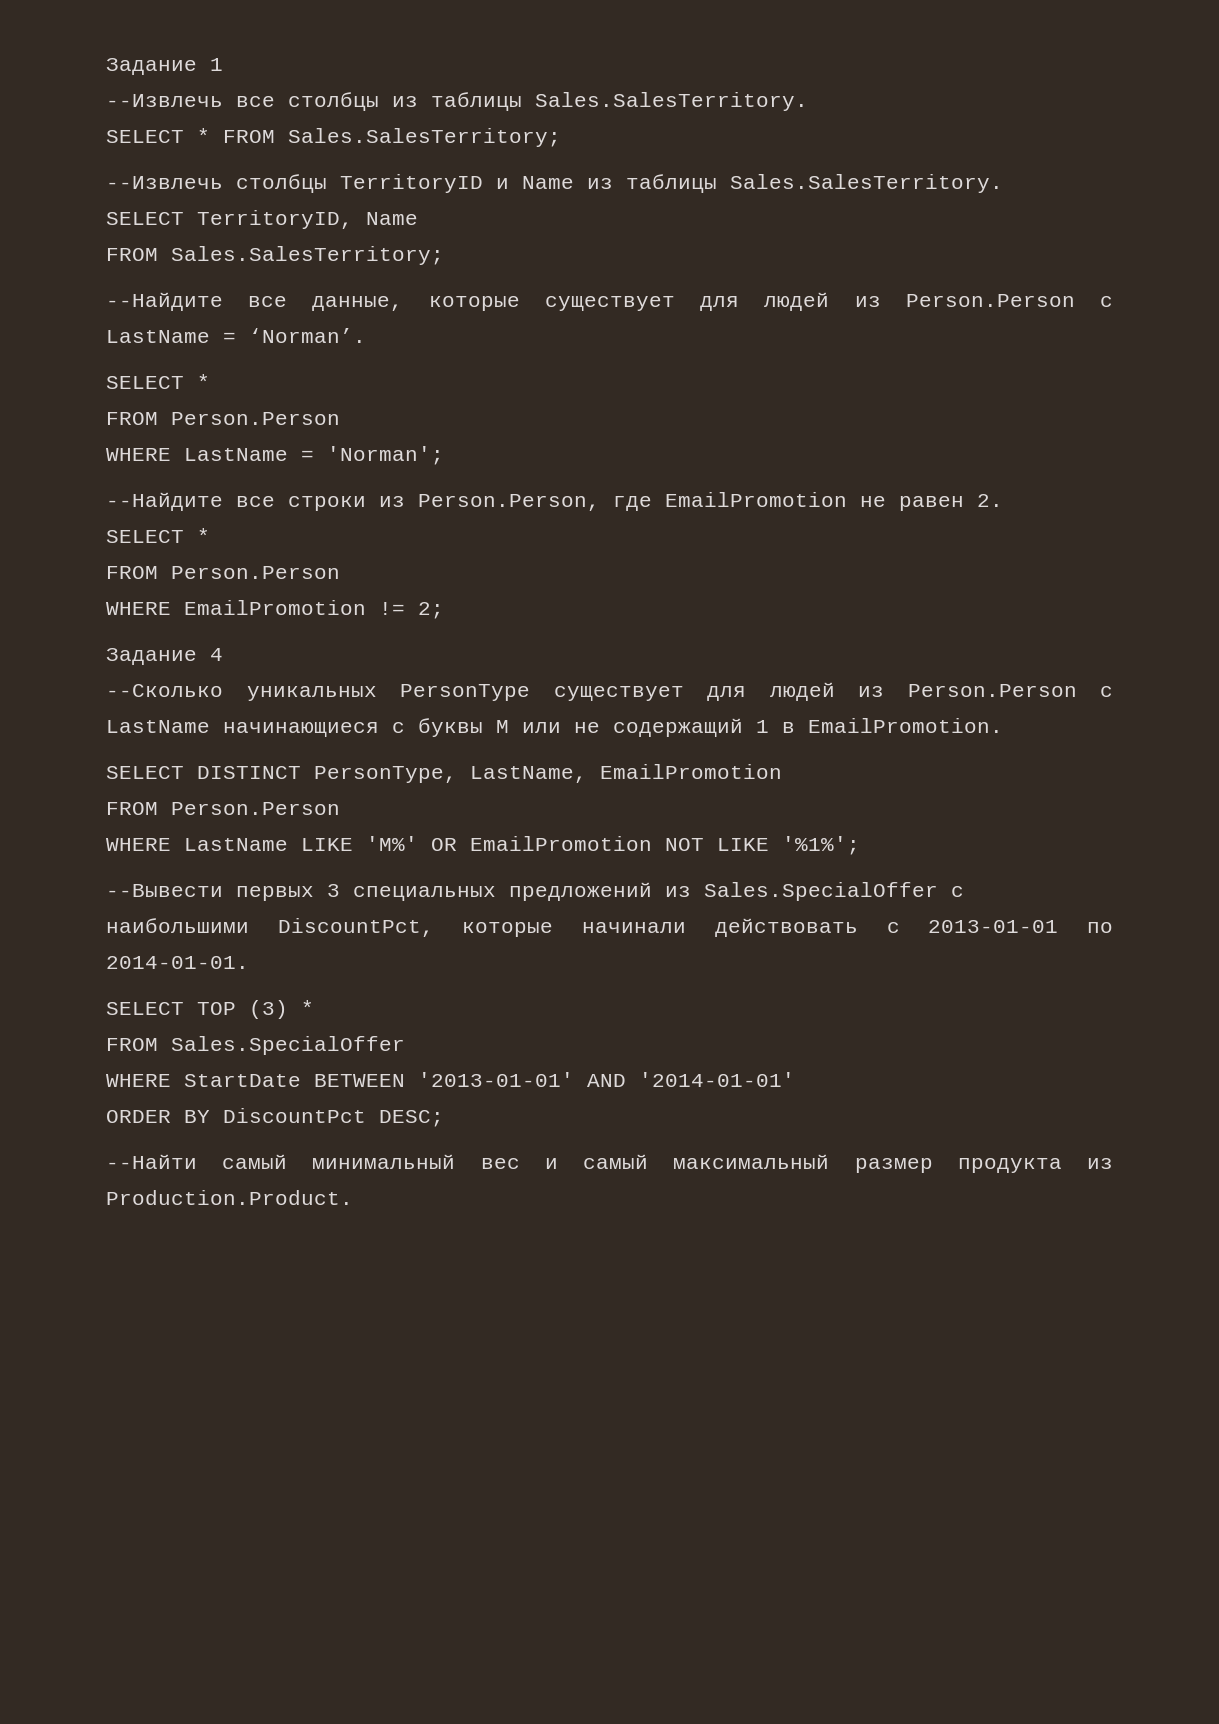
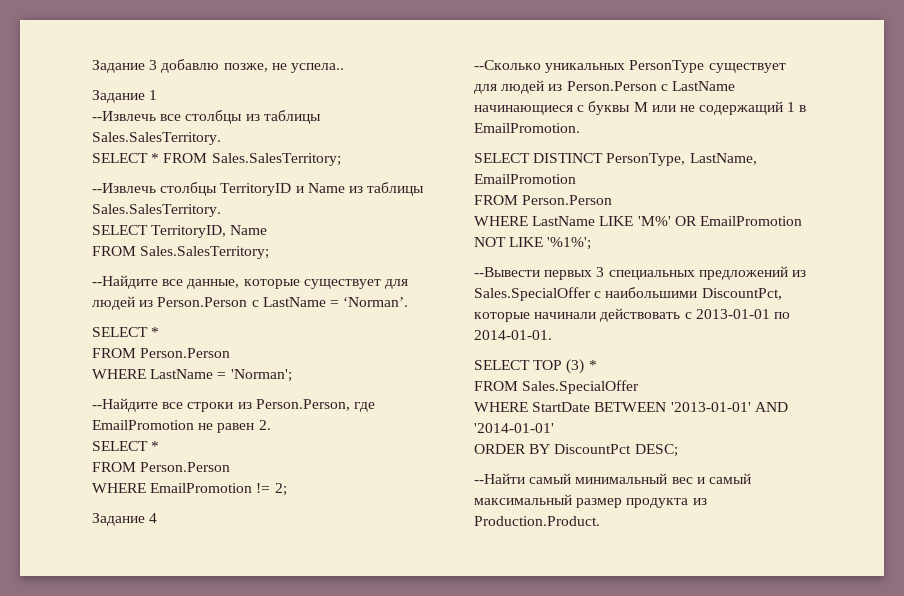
+ Задание 3 добавлю позже, не успела..

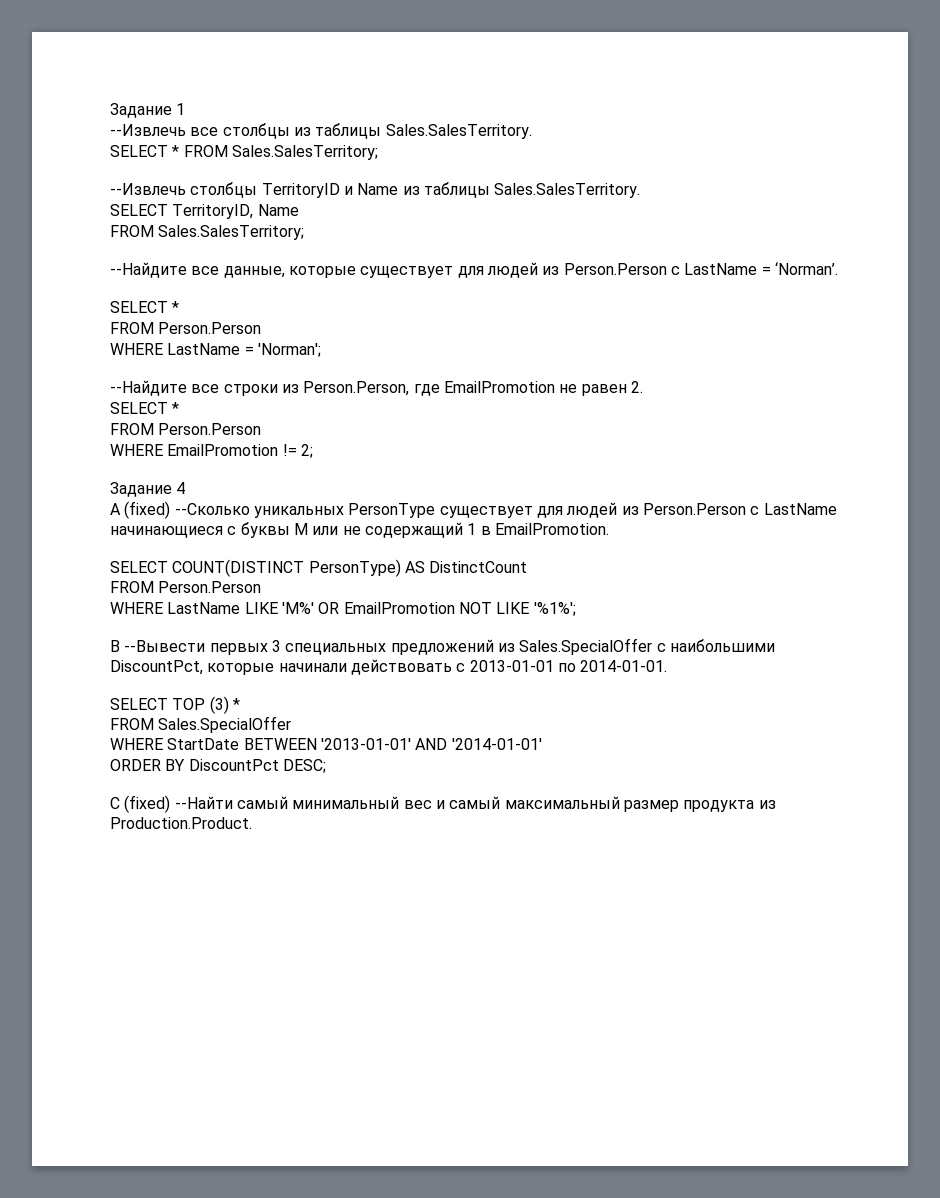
- Задание 3 добавлю позже, не успела..
- --Сколько уникальных PersonType существует для людей из Person.Person с LastName начинающиеся с буквы М или не содержащий 1 в EmailPromotion.
+ A (fixed) --Сколько уникальных PersonType существует для людей из Person.Person с LastName начинающиеся с буквы М или не содержащий 1 в EmailPromotion.
- SELECT DISTINCT PersonType, LastName, EmailPromotion
+ SELECT COUNT(DISTINCT PersonType) AS DistinctCount
- --Вывести первых 3 специальных предложений из Sales.SpecialOffer с наибольшими DiscountPct, которые начинали действовать с 2013-01-01 по 2014-01-01.
+ B --Вывести первых 3 специальных предложений из Sales.SpecialOffer с наибольшими DiscountPct, которые начинали действовать с 2013-01-01 по 2014-01-01.
- --Найти самый минимальный вес и самый максимальный размер продукта из Production.Product.
+ C (fixed) --Найти самый минимальный вес и самый максимальный размер продукта из Production.Product.

